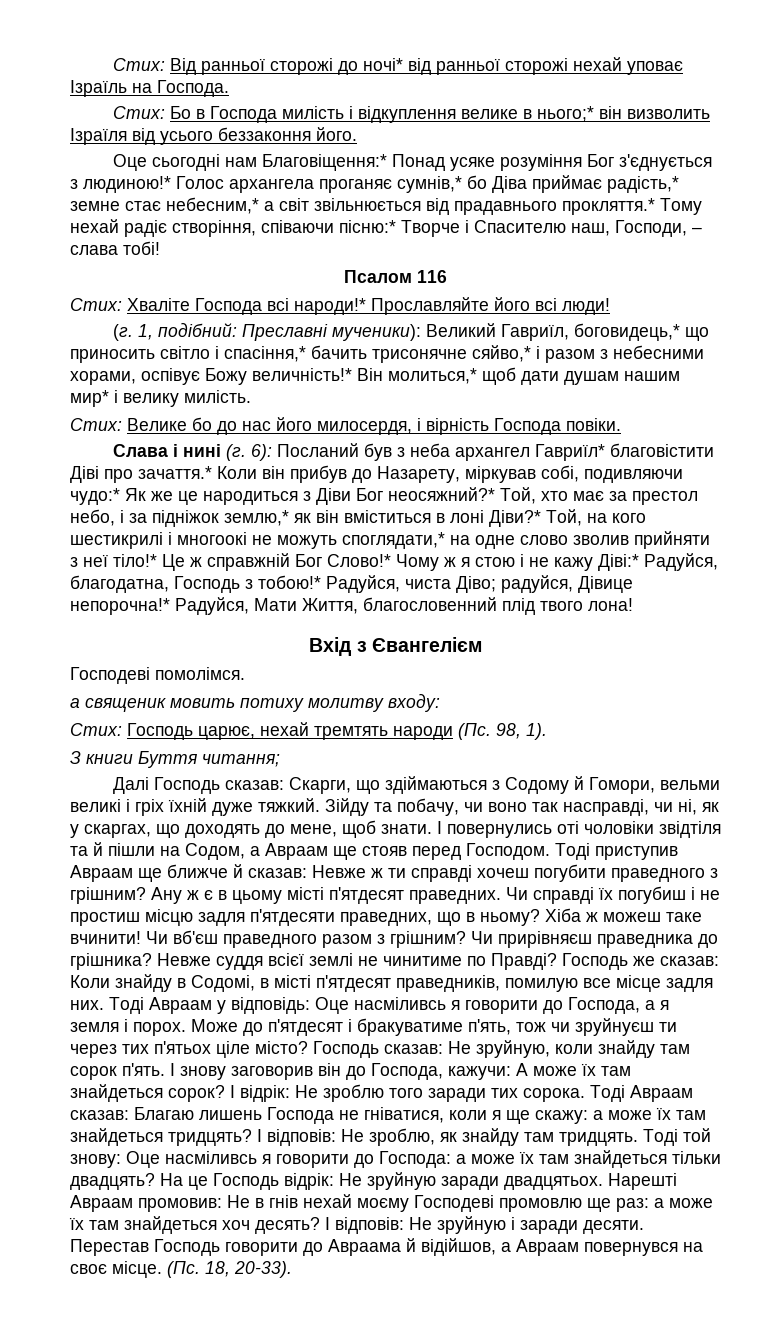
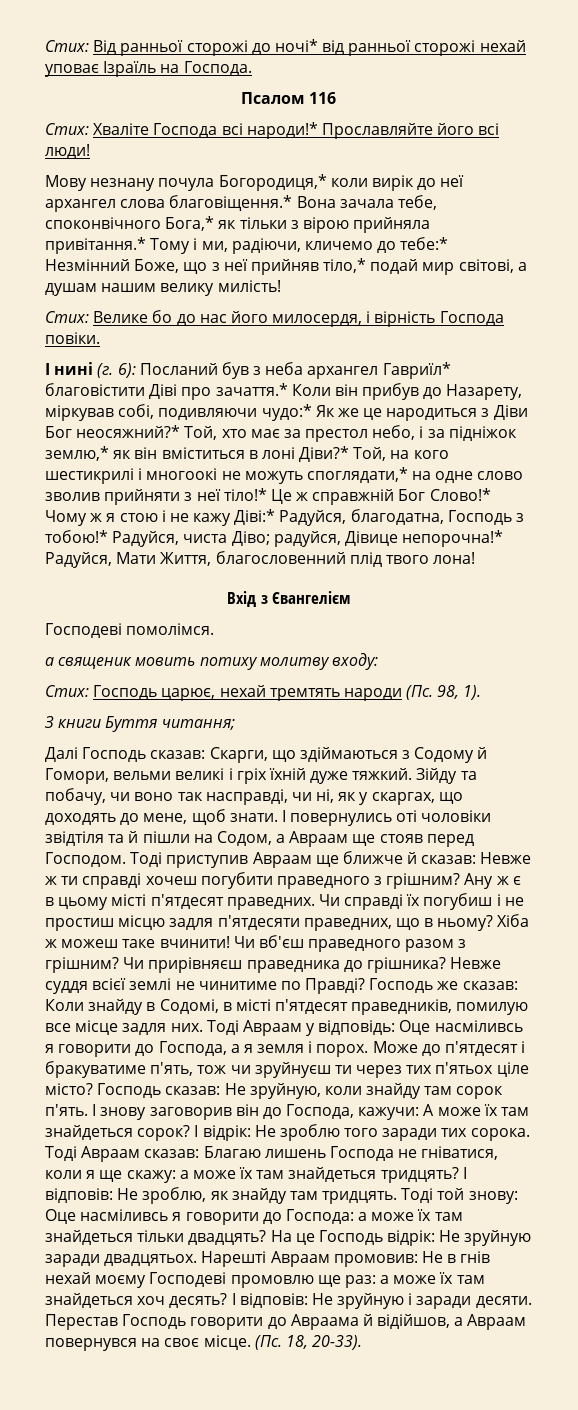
- Стих: Бо в Господа милість і відкуплення велике в нього;* він визволить Ізраїля від усього беззаконня його.
- Оце сьогодні нам Благовіщення:* Понад усяке розуміння Бог з'єднується з людиною!* Голос архангела проганяє сумнів,* бо Діва приймає радість,* земне стає небесним,* а світ звільнюється від прадавнього прокляття.* Тому нехай радіє створіння, співаючи пісню:* Творче і Спасителю наш, Господи, – слава тобі!
- (г. 1, подібний: Преславні мученики): Великий Гавриїл, боговидець,* що приносить світло і спасіння,* бачить трисонячне сяйво,* і разом з небесними хорами, оспівує Божу величність!* Він молиться,* щоб дати душам нашим мир* і велику милість.
+ Мову незнану почула Богородиця,* коли вирік до неї архангел слова благовіщення.* Вона зачала тебе, споконвічного Бога,* як тільки з вірою прийняла привітання.* Тому і ми, радіючи, кличемо до тебе:* Незмінний Боже, що з неї прийняв тіло,* подай мир світові, а душам нашим велику милість!
- Слава і нині (г. 6):
+ І нині (г. 6):

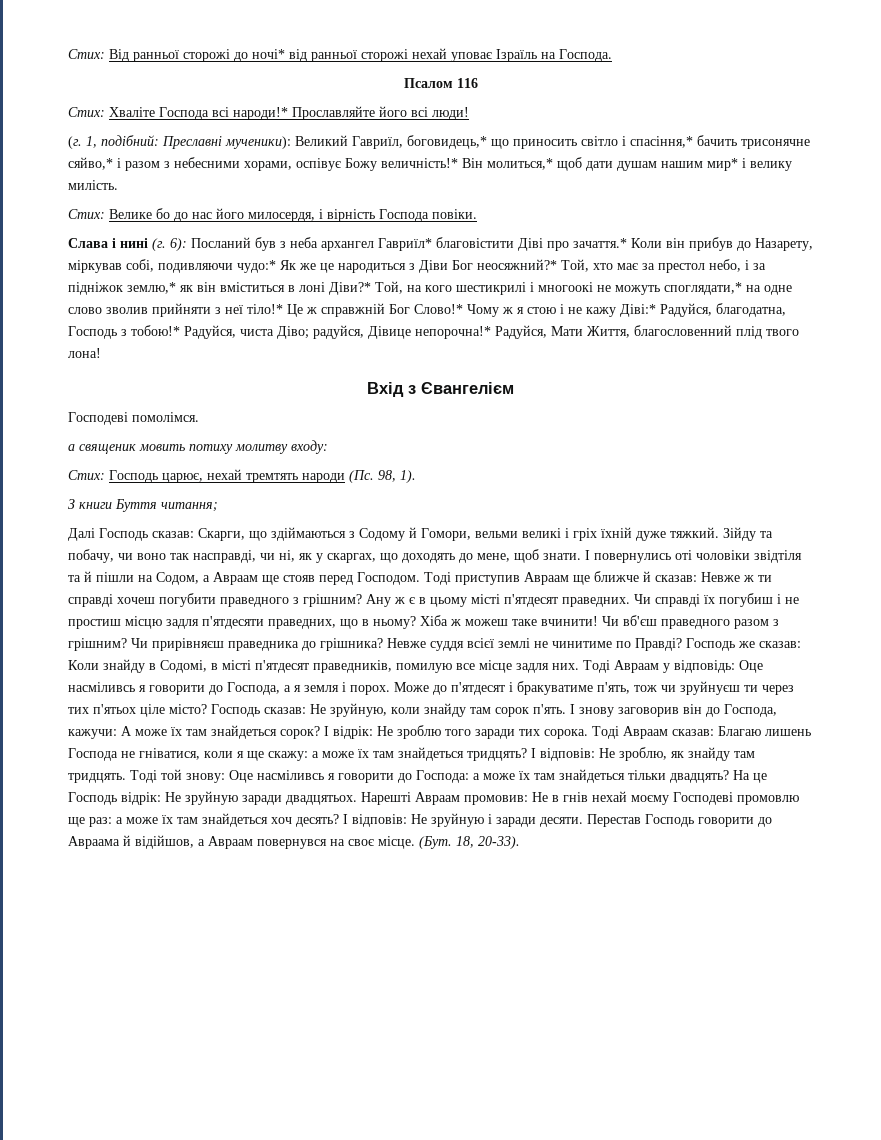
- Мову незнану почула Богородиця,* коли вирік до неї архангел слова благовіщення.* Вона зачала тебе, споконвічного Бога,* як тільки з вірою прийняла привітання.* Тому і ми, радіючи, кличемо до тебе:* Незмінний Боже, що з неї прийняв тіло,* подай мир світові, а душам нашим велику милість!
+ (г. 1, подібний: Преславні мученики): Великий Гавриїл, боговидець,* що приносить світло і спасіння,* бачить трисонячне сяйво,* і разом з небесними хорами, оспівує Божу величність!* Він молиться,* щоб дати душам нашим мир* і велику милість.
- І нині (г. 6):
+ Слава і нині (г. 6):
- (Пс. 18, 20-33).
+ (Бут. 18, 20-33).

